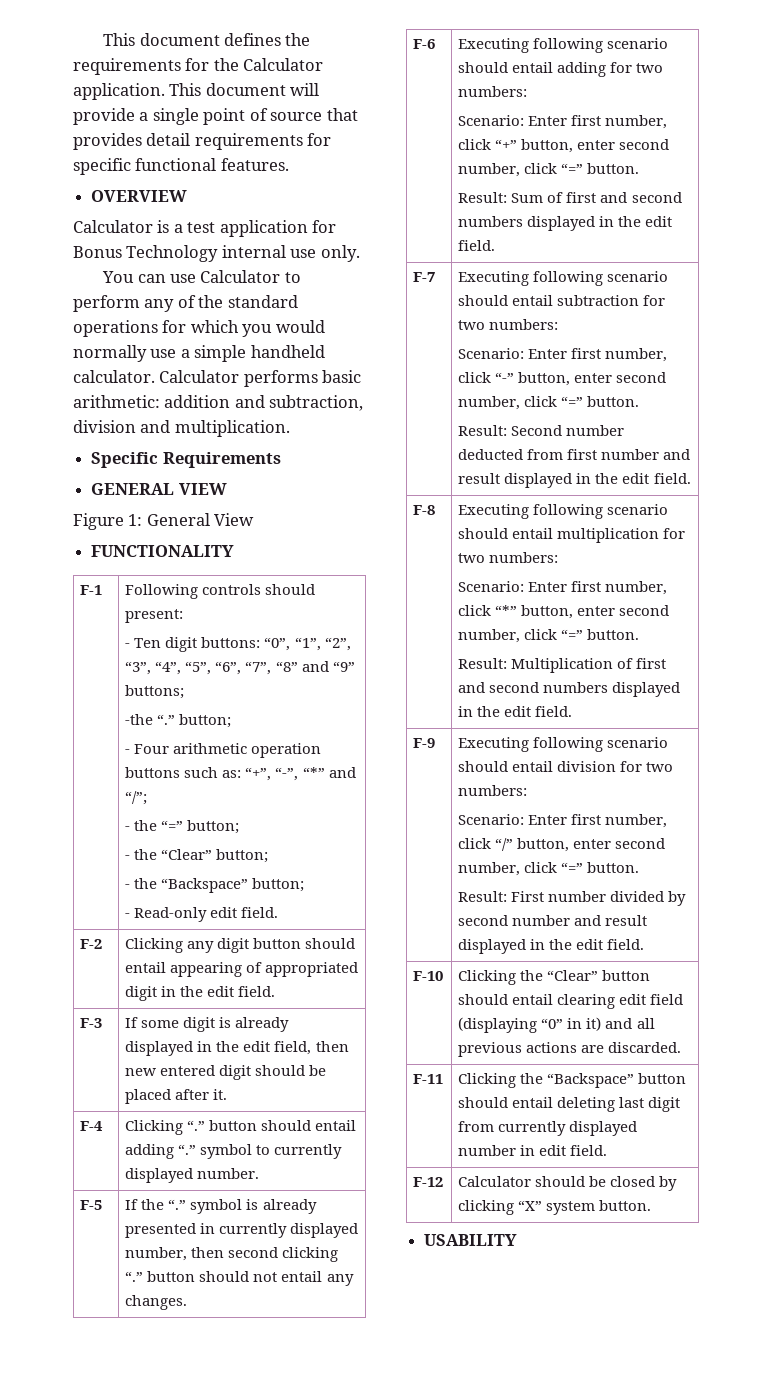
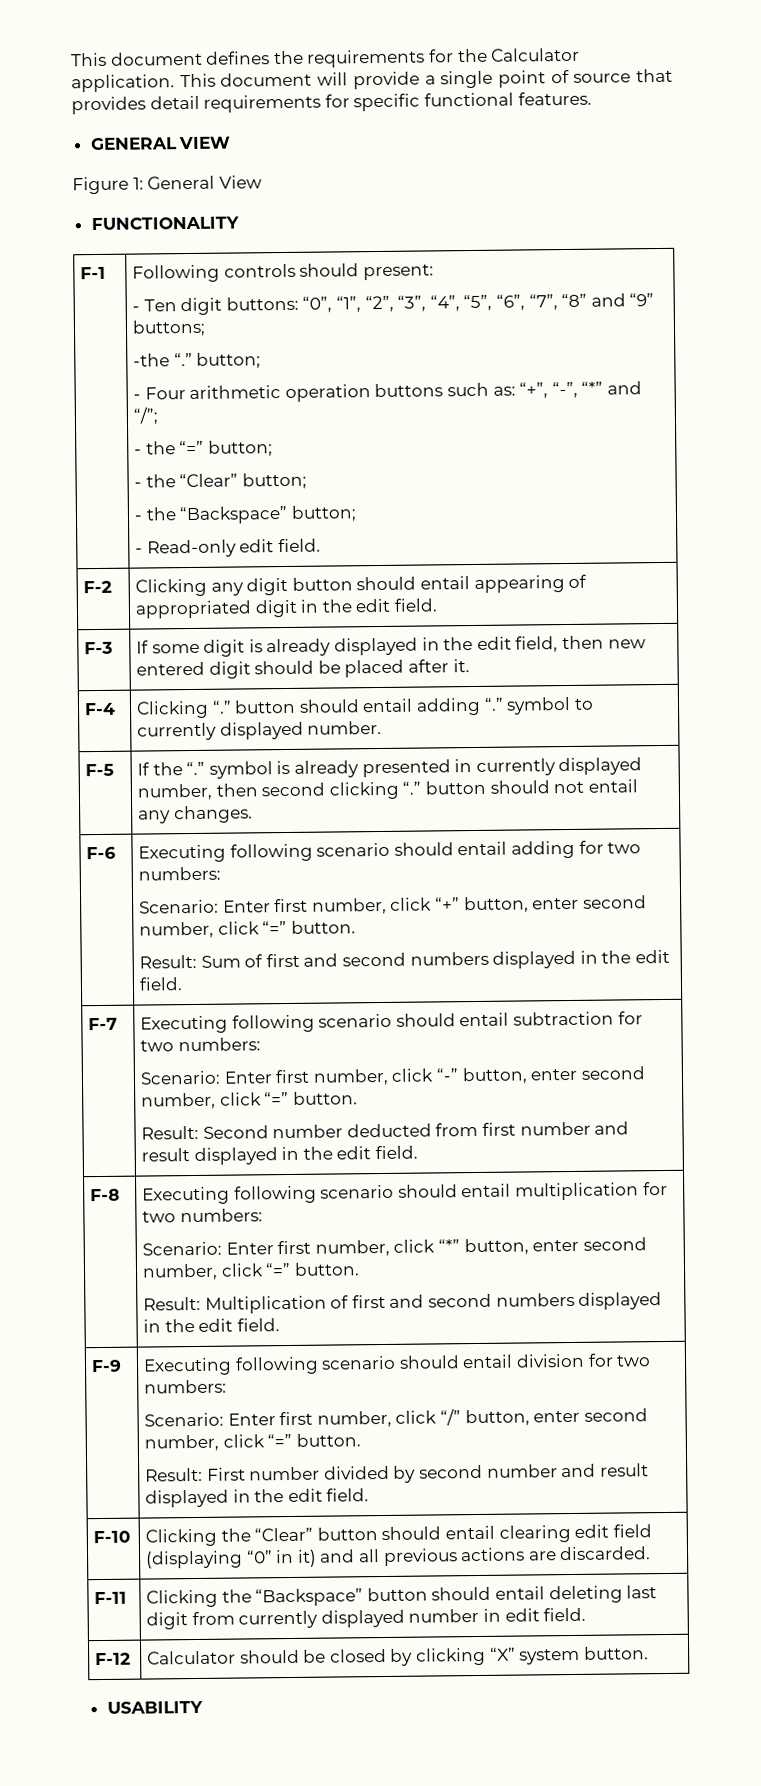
- OVERVIEW
- Calculator is a test application for Bonus Technology internal use only.
- You can use Calculator to perform any of the standard operations for which you would normally use a simple handheld calculator. Calculator performs basic arithmetic: addition and subtraction, division and multiplication.
- Specific Requirements

